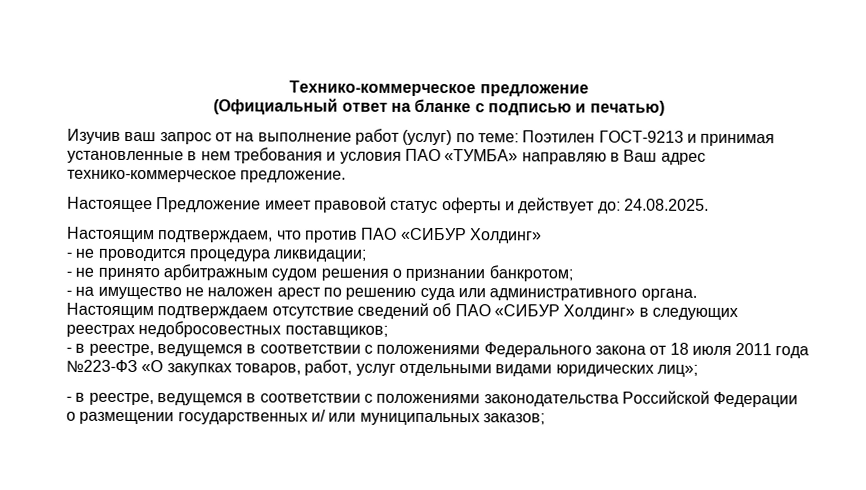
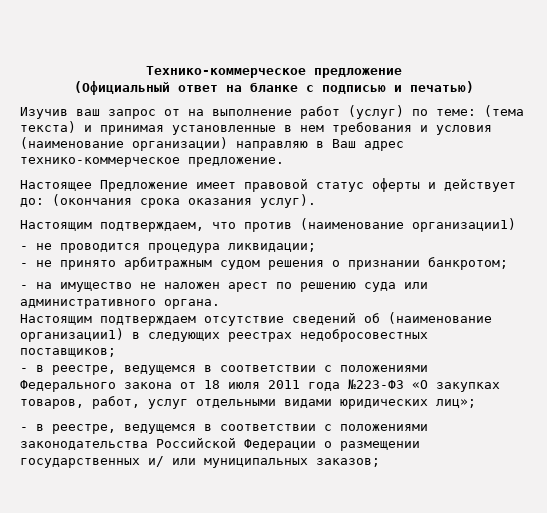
- Изучив ваш запрос от на выполнение работ (услуг) по теме: Поэтилен ГОСТ-9213 и принимая установленные в нем требования и условия ПАО «ТУМБА» направляю в Ваш адрес технико-коммерческое предложение.
+ Изучив ваш запрос от на выполнение работ (услуг) по теме: (тема текста) и принимая установленные в нем требования и условия (наименование организации) направляю в Ваш адрес технико-коммерческое предложение.
- Настоящее Предложение имеет правовой статус оферты и действует до: 24.08.2025.
+ Настоящее Предложение имеет правовой статус оферты и действует до: (окончания срока оказания услуг).
- Настоящим подтверждаем, что против ПАО «СИБУР Холдинг»
+ Настоящим подтверждаем, что против (наименование организации1)
- Настоящим подтверждаем отсутствие сведений об ПАО «СИБУР Холдинг» в следующих реестрах недобросовестных поставщиков;
+ Настоящим подтверждаем отсутствие сведений об (наименование организации1) в следующих реестрах недобросовестных поставщиков;

